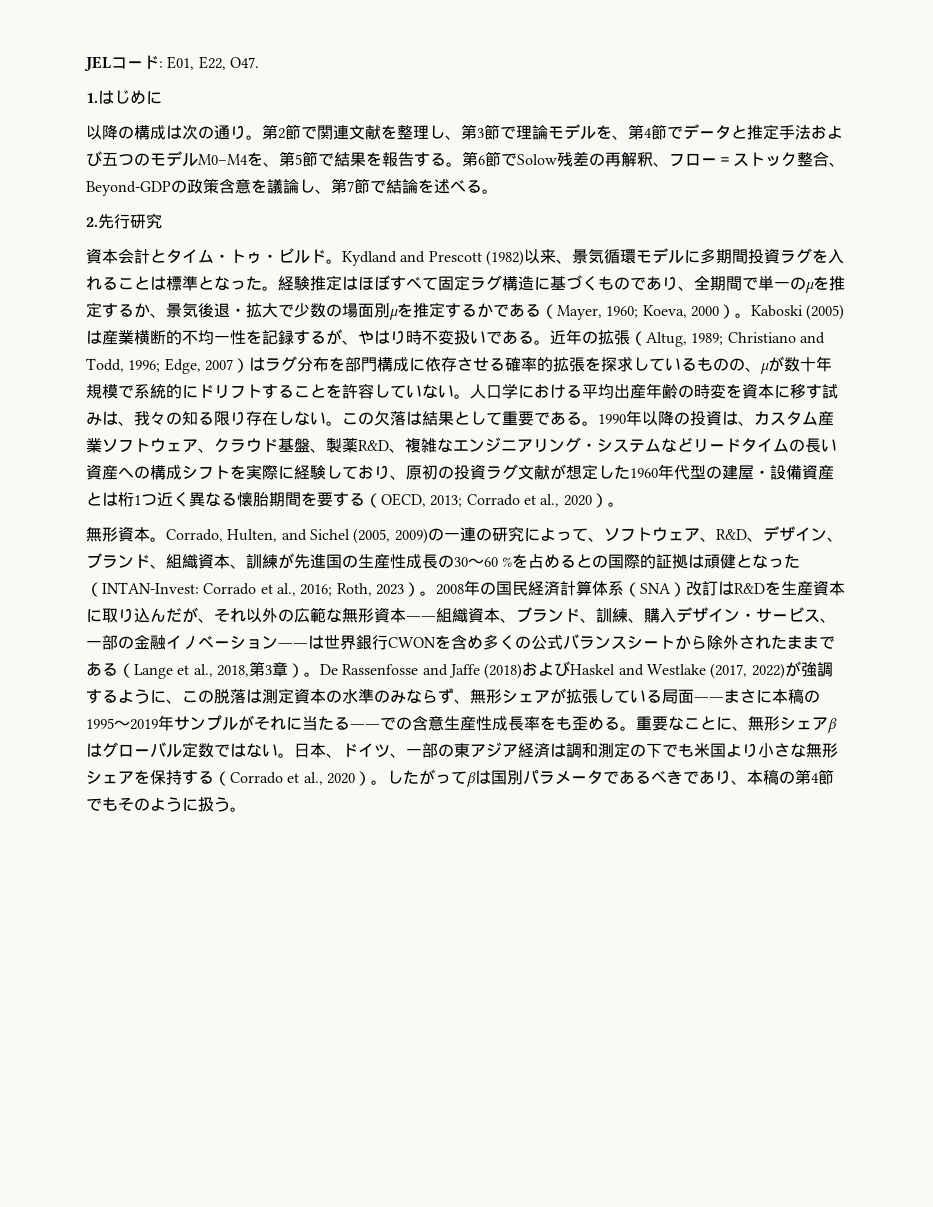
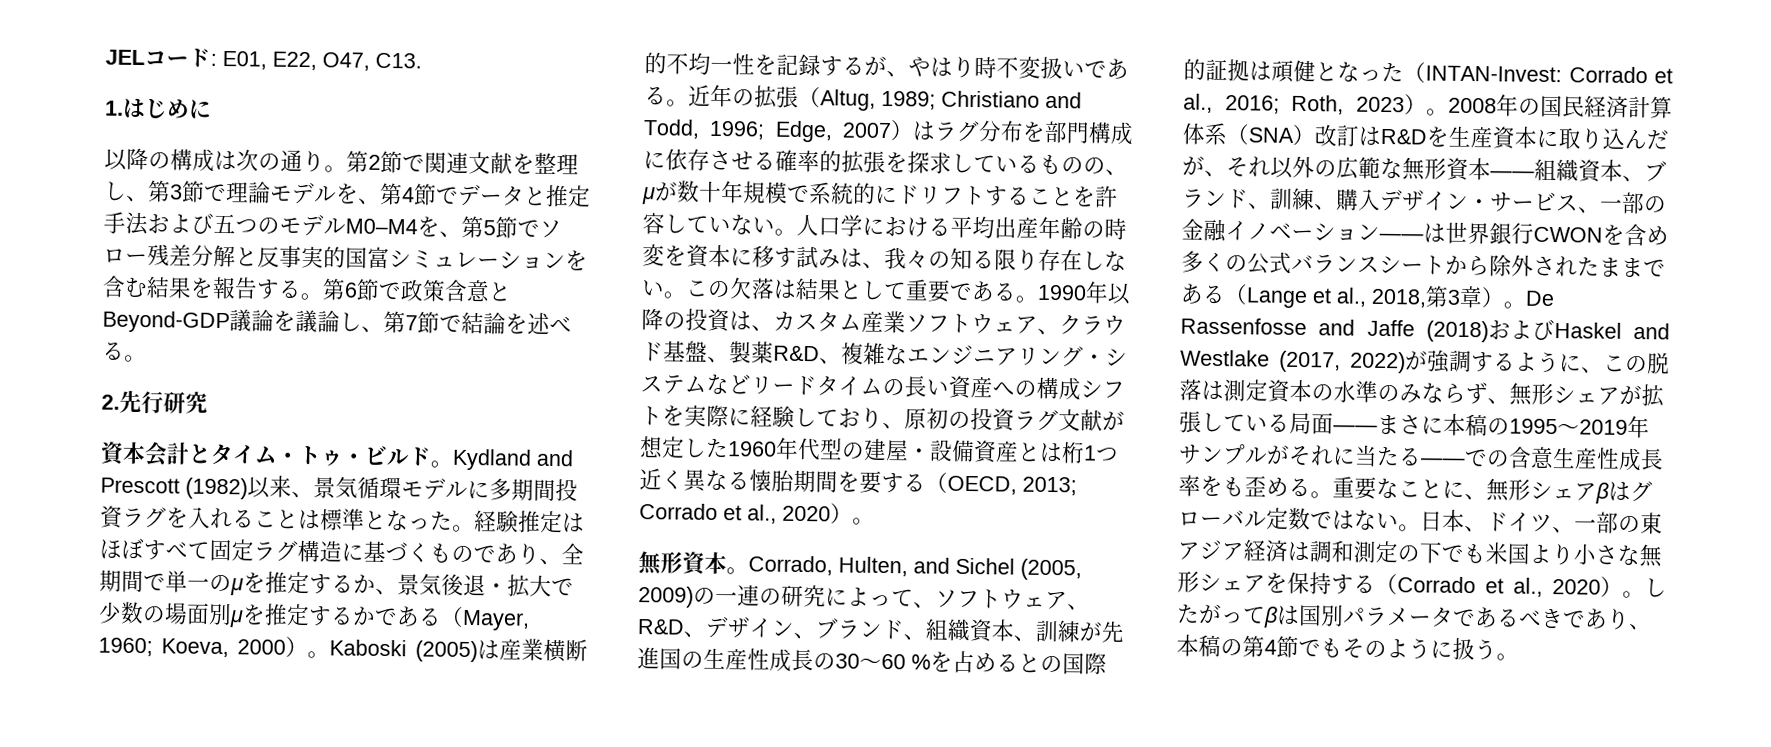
- JELコード: E01, E22, O47.
+ JELコード: E01, E22, O47, C13.
- 第2節で関連文献を整理し、第3節で理論モデルを、第4節でデータと推定手法および五つのモデルM0–M4を、第5節で結果を報告する。
+ 第2節で関連文献を整理し、第3節で理論モデルを、第4節でデータと推定手法および五つのモデルM0–M4を、第5節でソロー残差分解と反事実的国富シミュレーションを含む結果を報告する。
- 第6節でSolow残差の再解釈、フロー＝ストック整合、Beyond-GDPの政策含意を議論し、第7節で結論を述べる。
+ 第6節で政策含意とBeyond-GDP議論を議論し、第7節で結論を述べる。

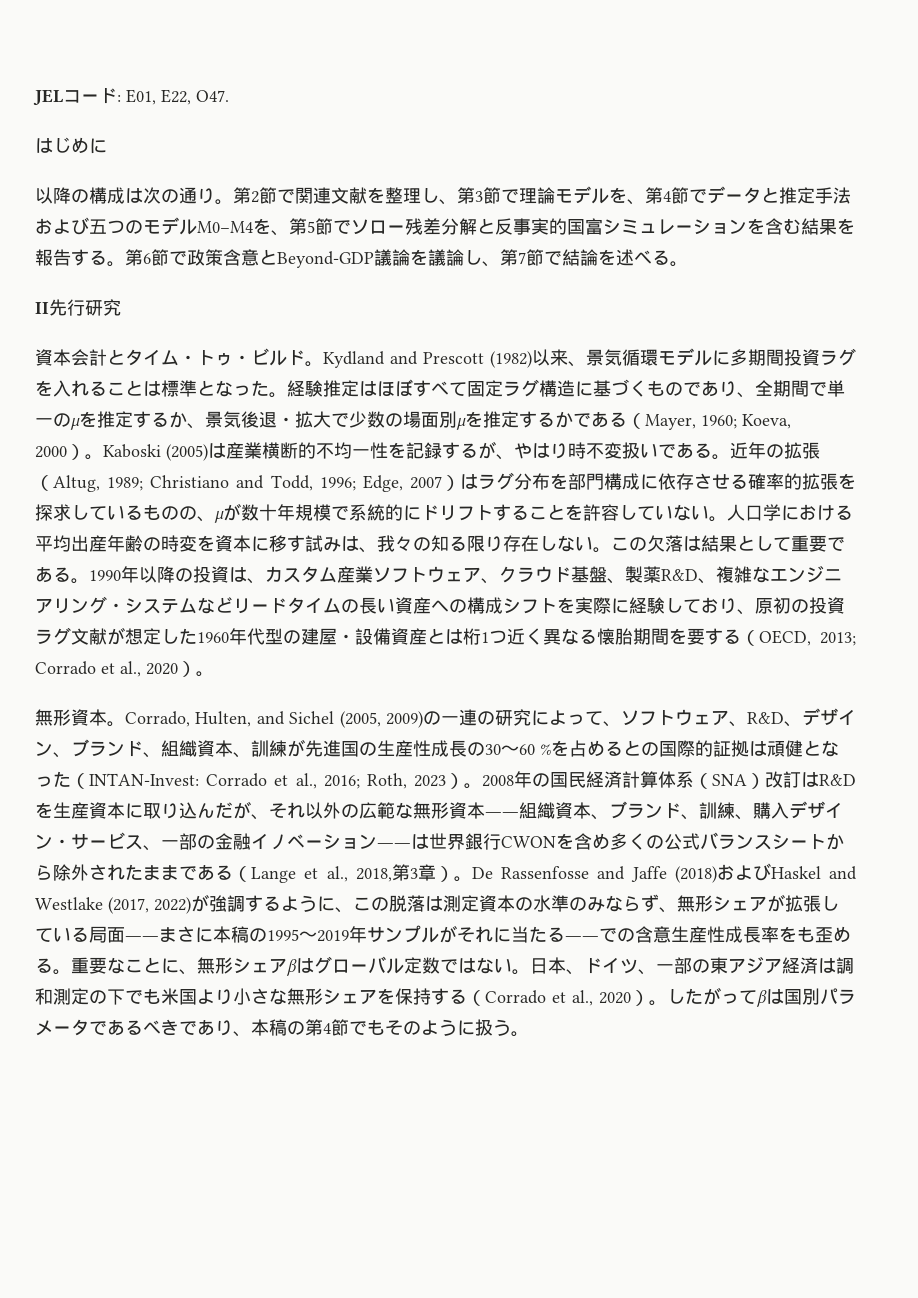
- JELコード: E01, E22, O47, C13.
- 1.はじめに
+ JELコード: E01, E22, O47.
+ はじめに
- 2.先行研究
+ II先行研究

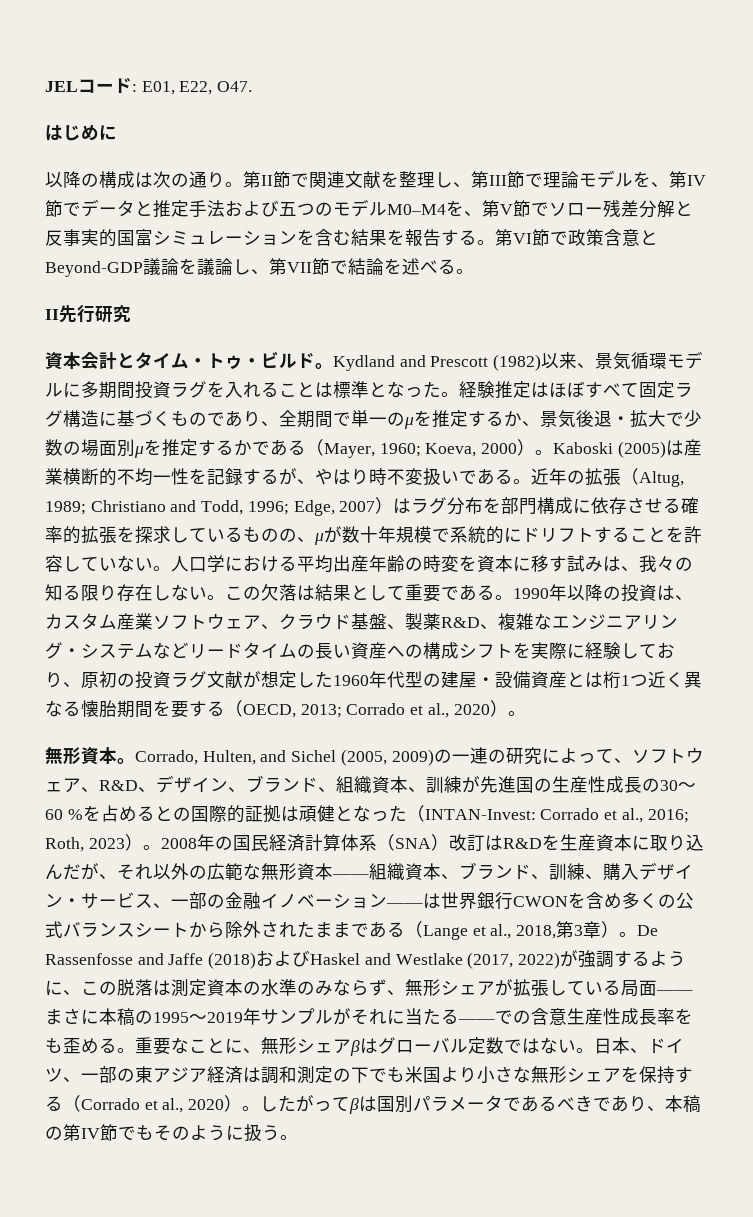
- 第2節で関連文献を整理し、第3節で理論モデルを、第4節でデータと推定手法および五つのモデルM0–M4を、第5節でソロー残差分解と反事実的国富シミュレーションを含む結果を報告する。
+ 第II節で関連文献を整理し、第III節で理論モデルを、第IV節でデータと推定手法および五つのモデルM0–M4を、第V節でソロー残差分解と反事実的国富シミュレーションを含む結果を報告する。
- 第6節で政策含意とBeyond-GDP議論を議論し、第7節で結論を述べる。
+ 第VI節で政策含意とBeyond-GDP議論を議論し、第VII節で結論を述べる。
- したがってβは国別パラメータであるべきであり、本稿の第4節でもそのように扱う。
+ したがってβは国別パラメータであるべきであり、本稿の第IV節でもそのように扱う。

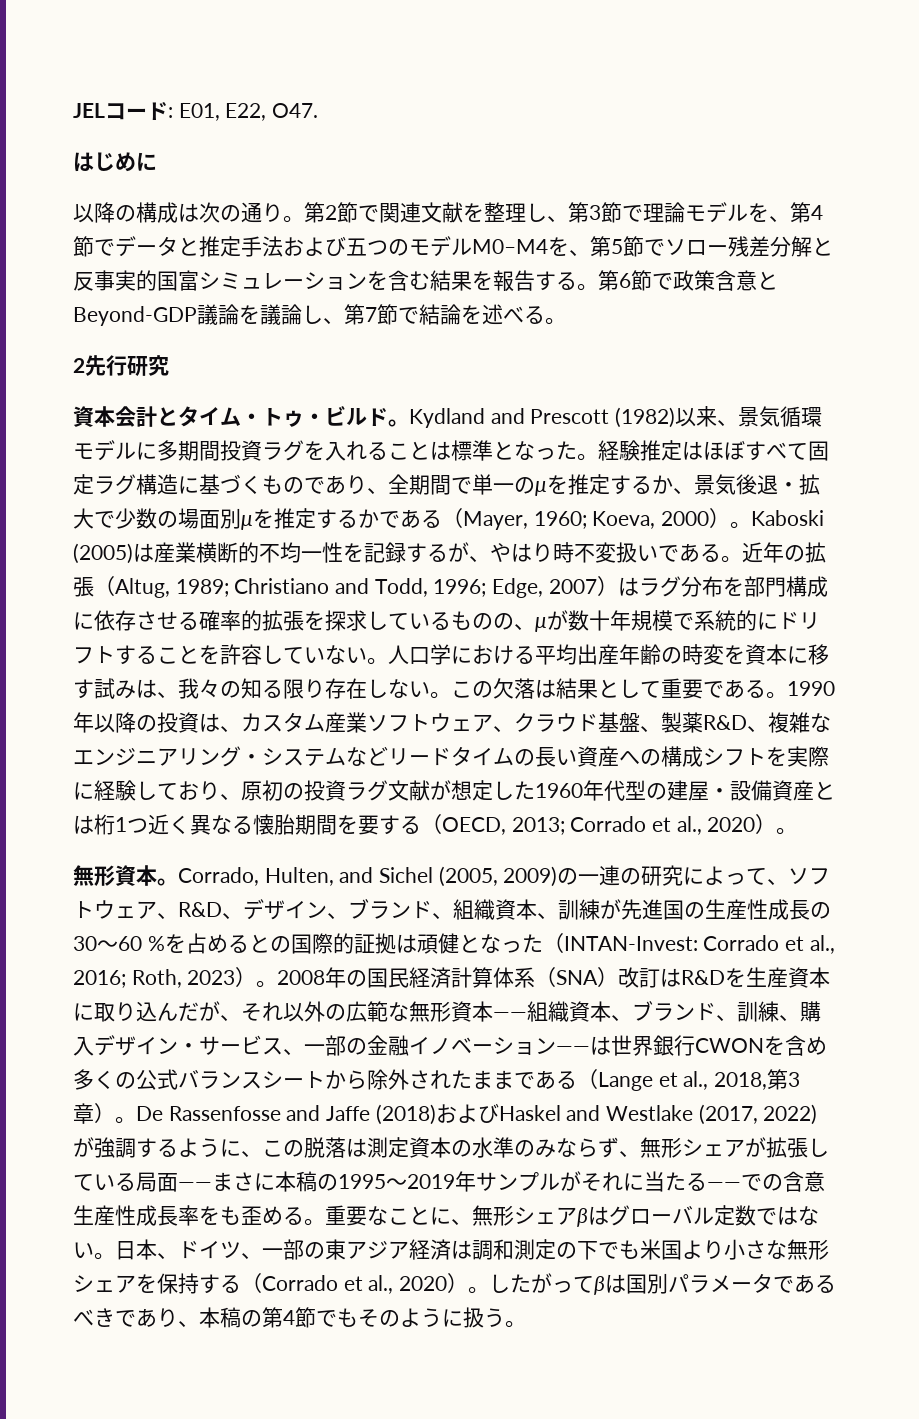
- 第II節で関連文献を整理し、第III節で理論モデルを、第IV節でデータと推定手法および五つのモデルM0–M4を、第V節でソロー残差分解と反事実的国富シミュレーションを含む結果を報告する。
+ 第2節で関連文献を整理し、第3節で理論モデルを、第4節でデータと推定手法および五つのモデルM0–M4を、第5節でソロー残差分解と反事実的国富シミュレーションを含む結果を報告する。
- 第VI節で政策含意とBeyond-GDP議論を議論し、第VII節で結論を述べる。
+ 第6節で政策含意とBeyond-GDP議論を議論し、第7節で結論を述べる。
- II先行研究
+ 2先行研究
- したがってβは国別パラメータであるべきであり、本稿の第IV節でもそのように扱う。
+ したがってβは国別パラメータであるべきであり、本稿の第4節でもそのように扱う。

